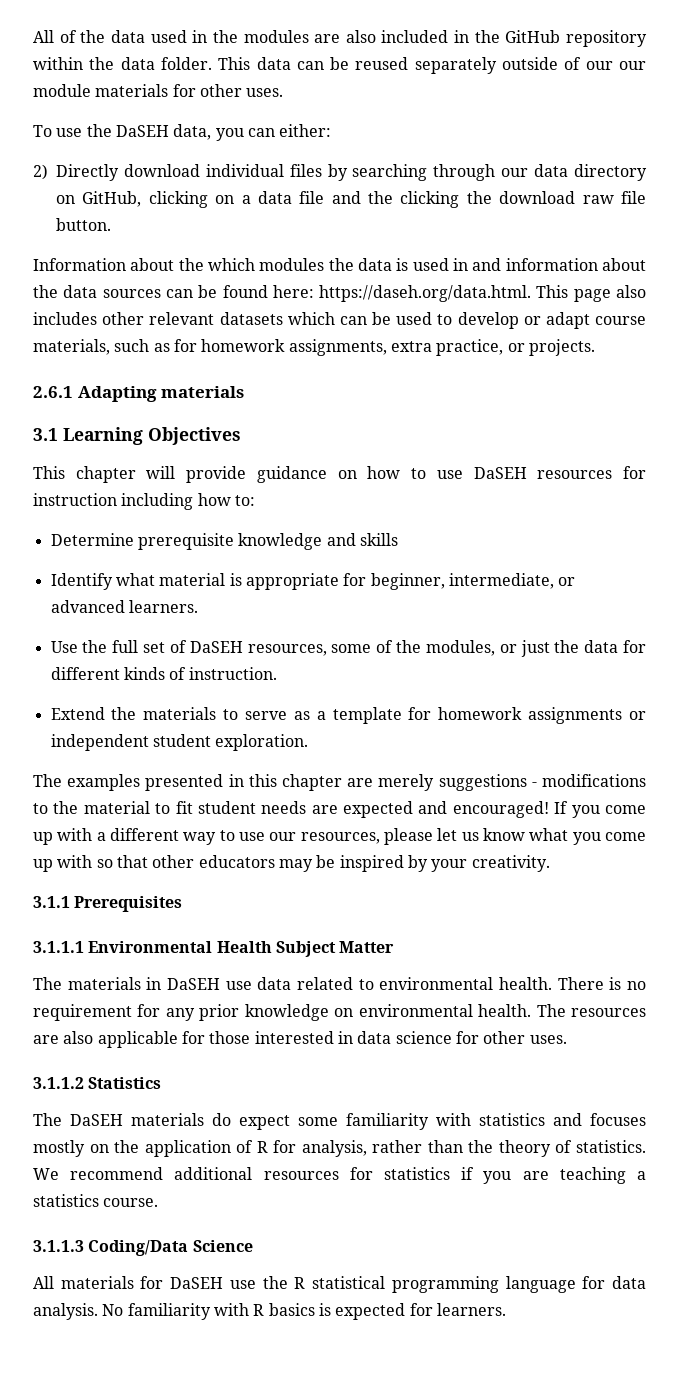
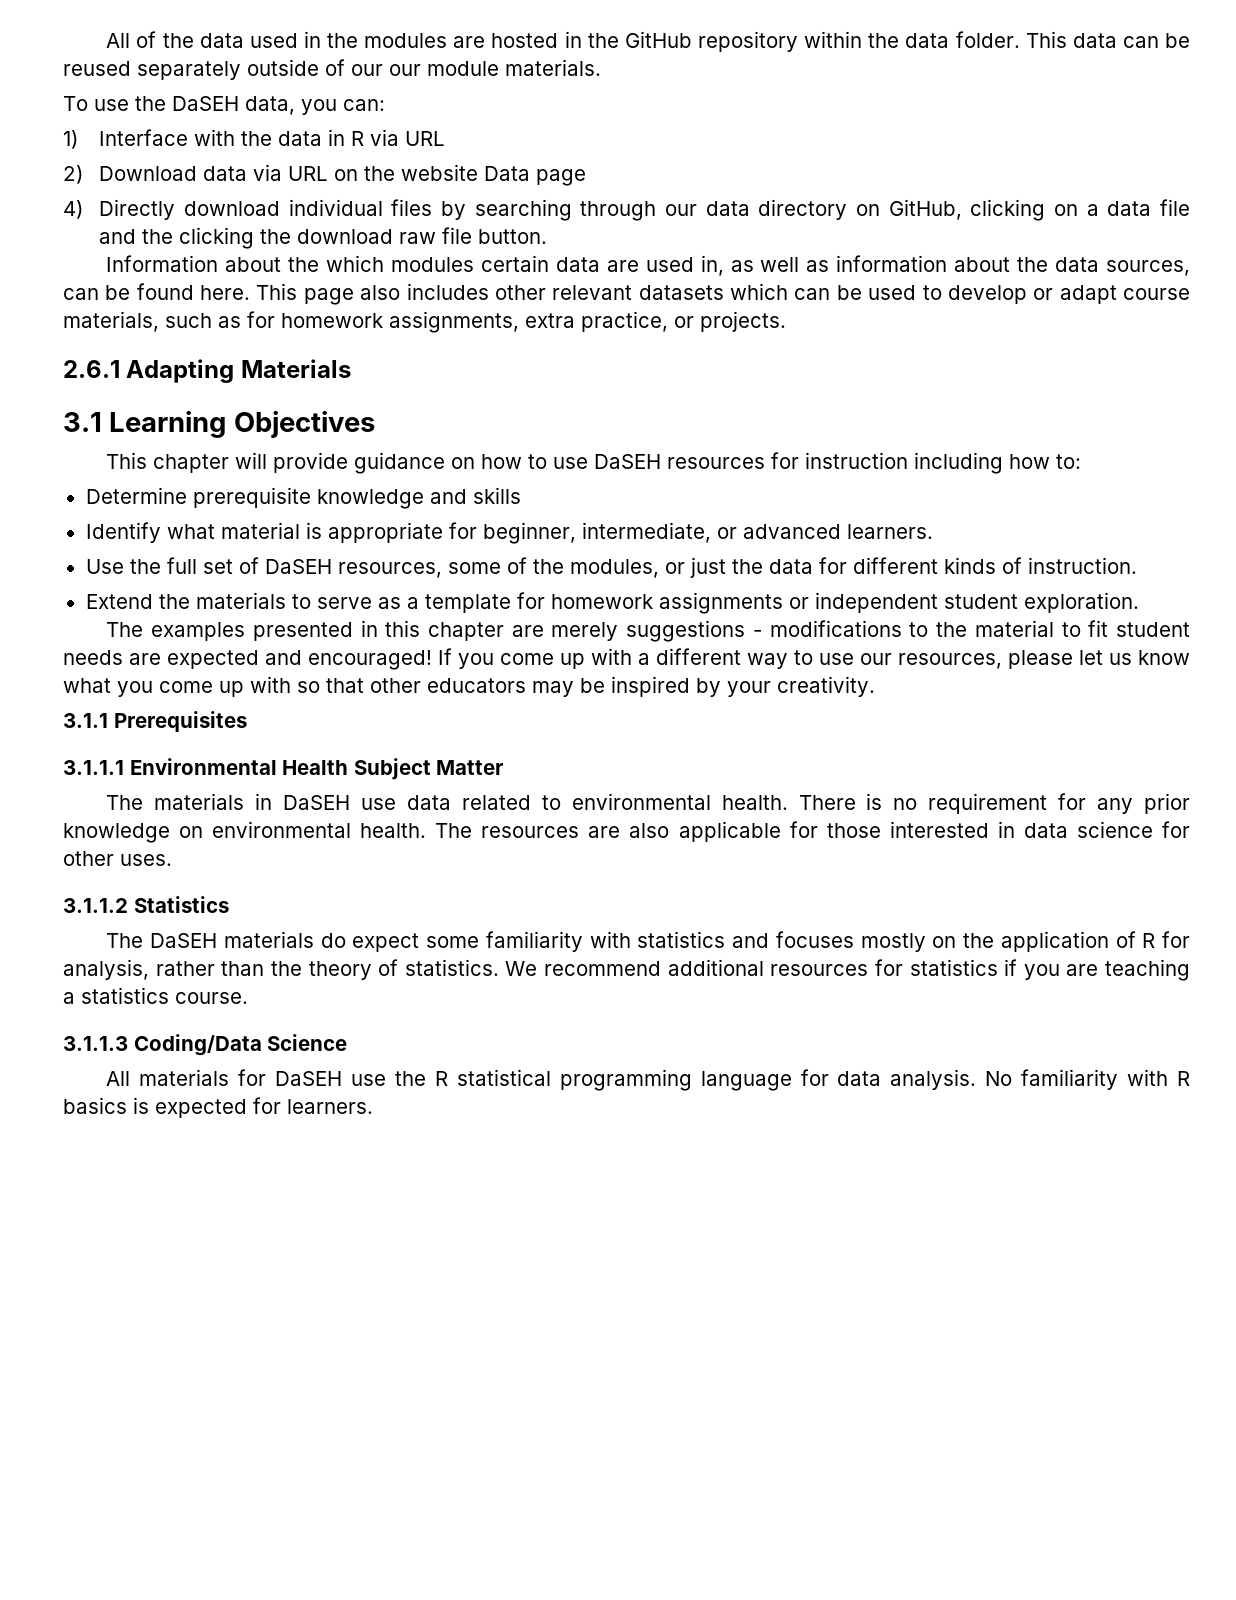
- All of the data used in the modules are also included in the GitHub repository within the data folder.
+ All of the data used in the modules are hosted in the GitHub repository within the data folder.
- This data can be reused separately outside of our our module materials for other uses.
+ This data can be reused separately outside of our our module materials.
- To use the DaSEH data, you can either:
- 2) Directly download individual files by searching through our data directory on GitHub, clicking on a data file and the clicking the download raw file button.
+ To use the DaSEH data, you can:
+ 1) Interface with the data in R via URL
+ 2) Download data via URL on the website Data page
+ 4) Directly download individual files by searching through our data directory on GitHub, clicking on a data file and the clicking the download raw file button.
- Information about the which modules the data is used in and information about the data sources can be found here: https://daseh.org/data.html. This page also includes other relevant datasets which can be used to develop or adapt course materials, such as for homework assignments, extra practice, or projects.
+ Information about the which modules certain data are used in, as well as information about the data sources, can be found here. This page also includes other relevant datasets which can be used to develop or adapt course materials, such as for homework assignments, extra practice, or projects.
- 2.6.1 Adapting materials
+ 2.6.1 Adapting Materials

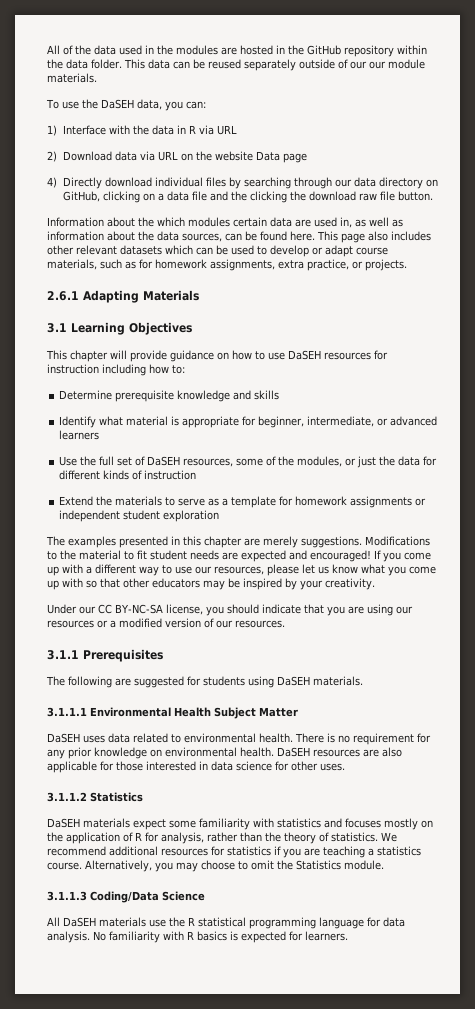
- Identify what material is appropriate for beginner, intermediate, or advanced learners.
+ Identify what material is appropriate for beginner, intermediate, or advanced learners
- Use the full set of DaSEH resources, some of the modules, or just the data for different kinds of instruction.
+ Use the full set of DaSEH resources, some of the modules, or just the data for different kinds of instruction
- Extend the materials to serve as a template for homework assignments or independent student exploration.
+ Extend the materials to serve as a template for homework assignments or independent student exploration
- The examples presented in this chapter are merely suggestions - modifications to the material to fit student needs are expected and encouraged!
+ The examples presented in this chapter are merely suggestions. Modifications to the material to fit student needs are expected and encouraged!
+ Under our CC BY-NC-SA license, you should indicate that you are using our resources or a modified version of our resources.
  3.1.1 Prerequisites
+ The following are suggested for students using DaSEH materials.
- The materials in DaSEH use data related to environmental health.
+ DaSEH uses data related to environmental health.
- The resources are also applicable for those interested in data science for other uses.
+ DaSEH resources are also applicable for those interested in data science for other uses.
- The DaSEH materials do expect some familiarity with statistics and focuses mostly on the application of R for analysis, rather than the theory of statistics.
+ DaSEH materials expect some familiarity with statistics and focuses mostly on the application of R for analysis, rather than the theory of statistics.
+ Alternatively, you may choose to omit the Statistics module.
- All materials for DaSEH use the R statistical programming language for data analysis.
+ All DaSEH materials use the R statistical programming language for data analysis.

